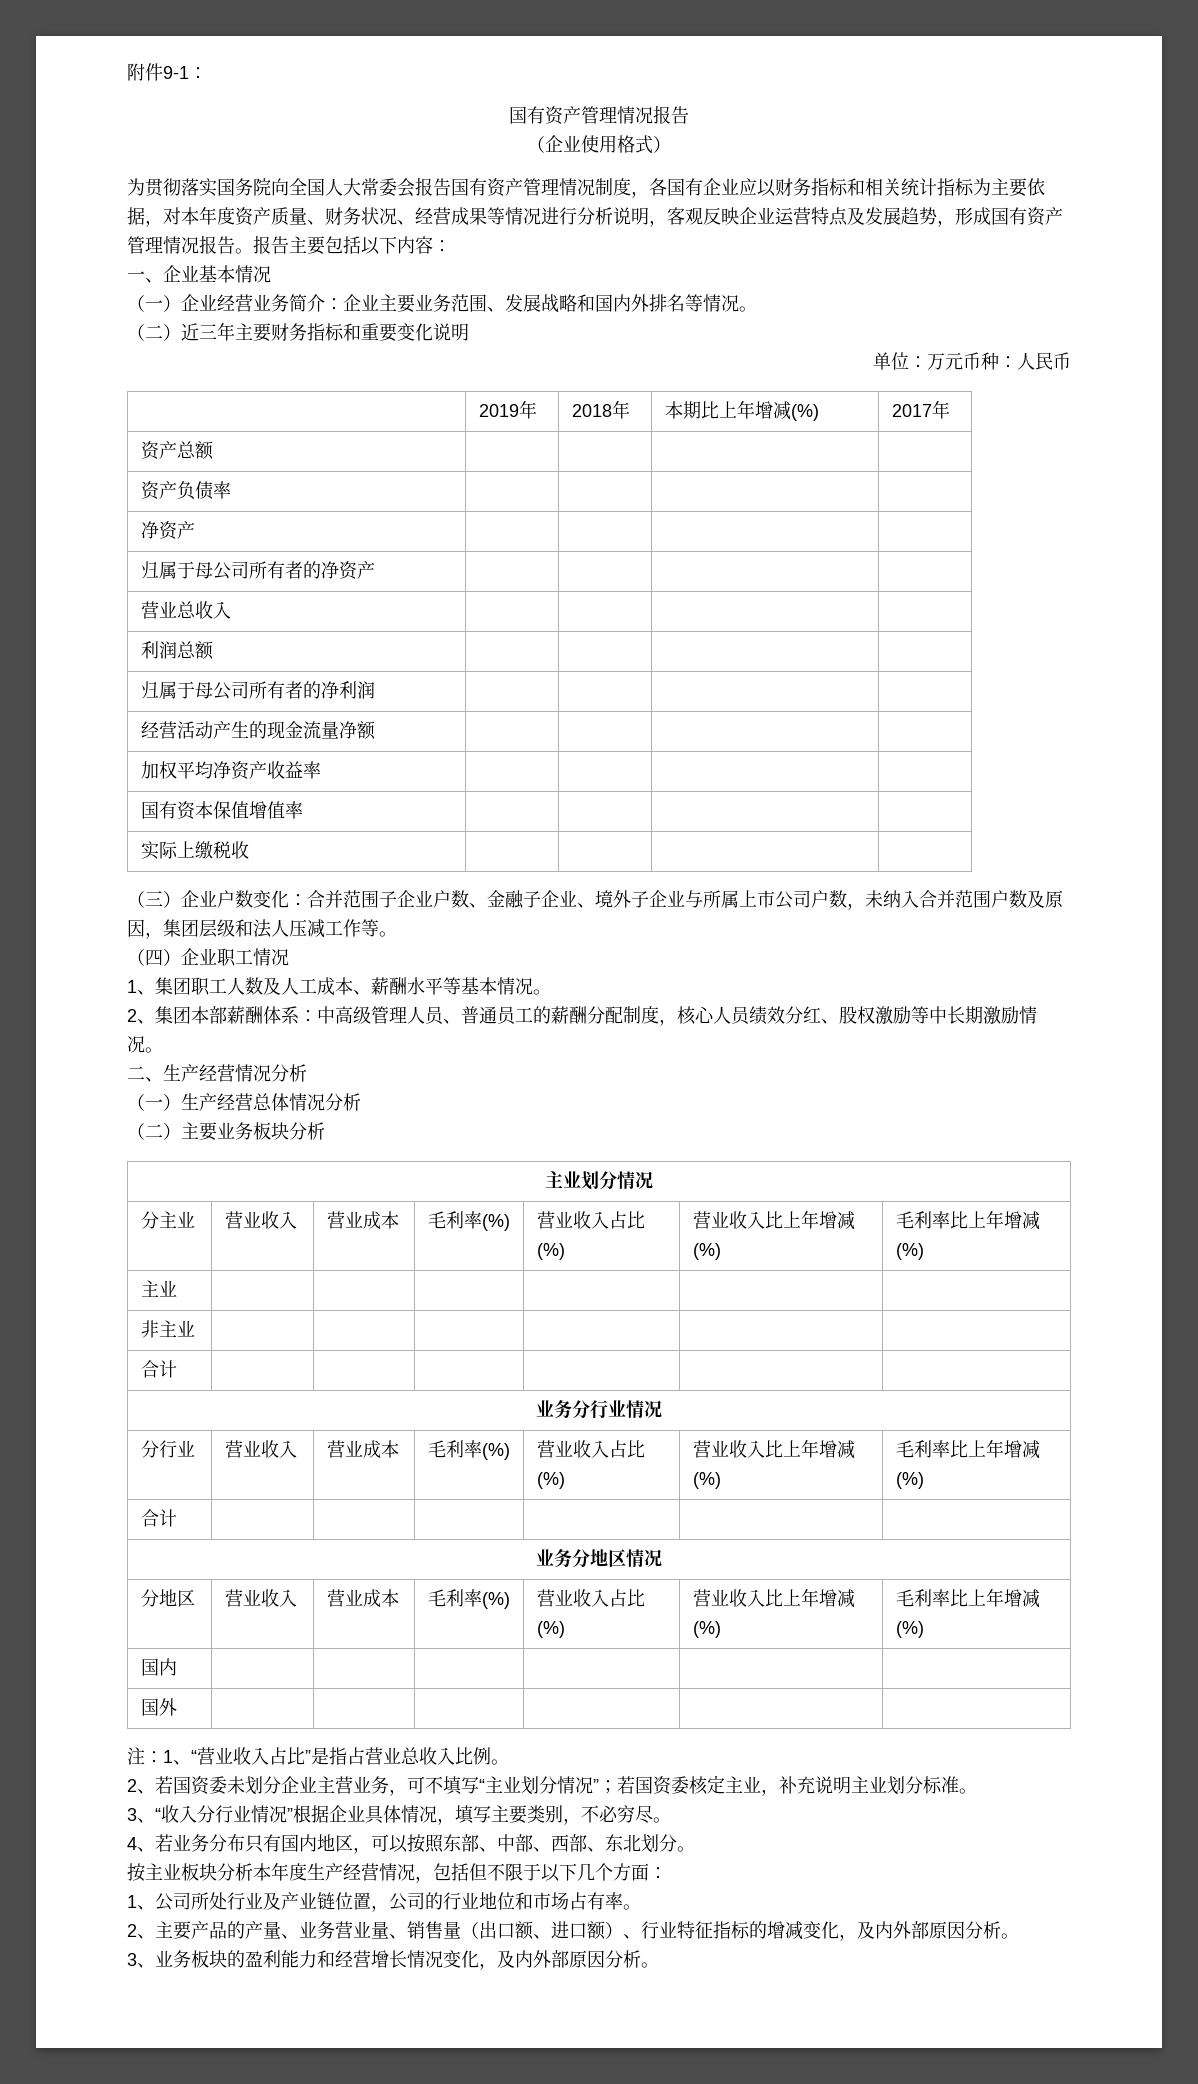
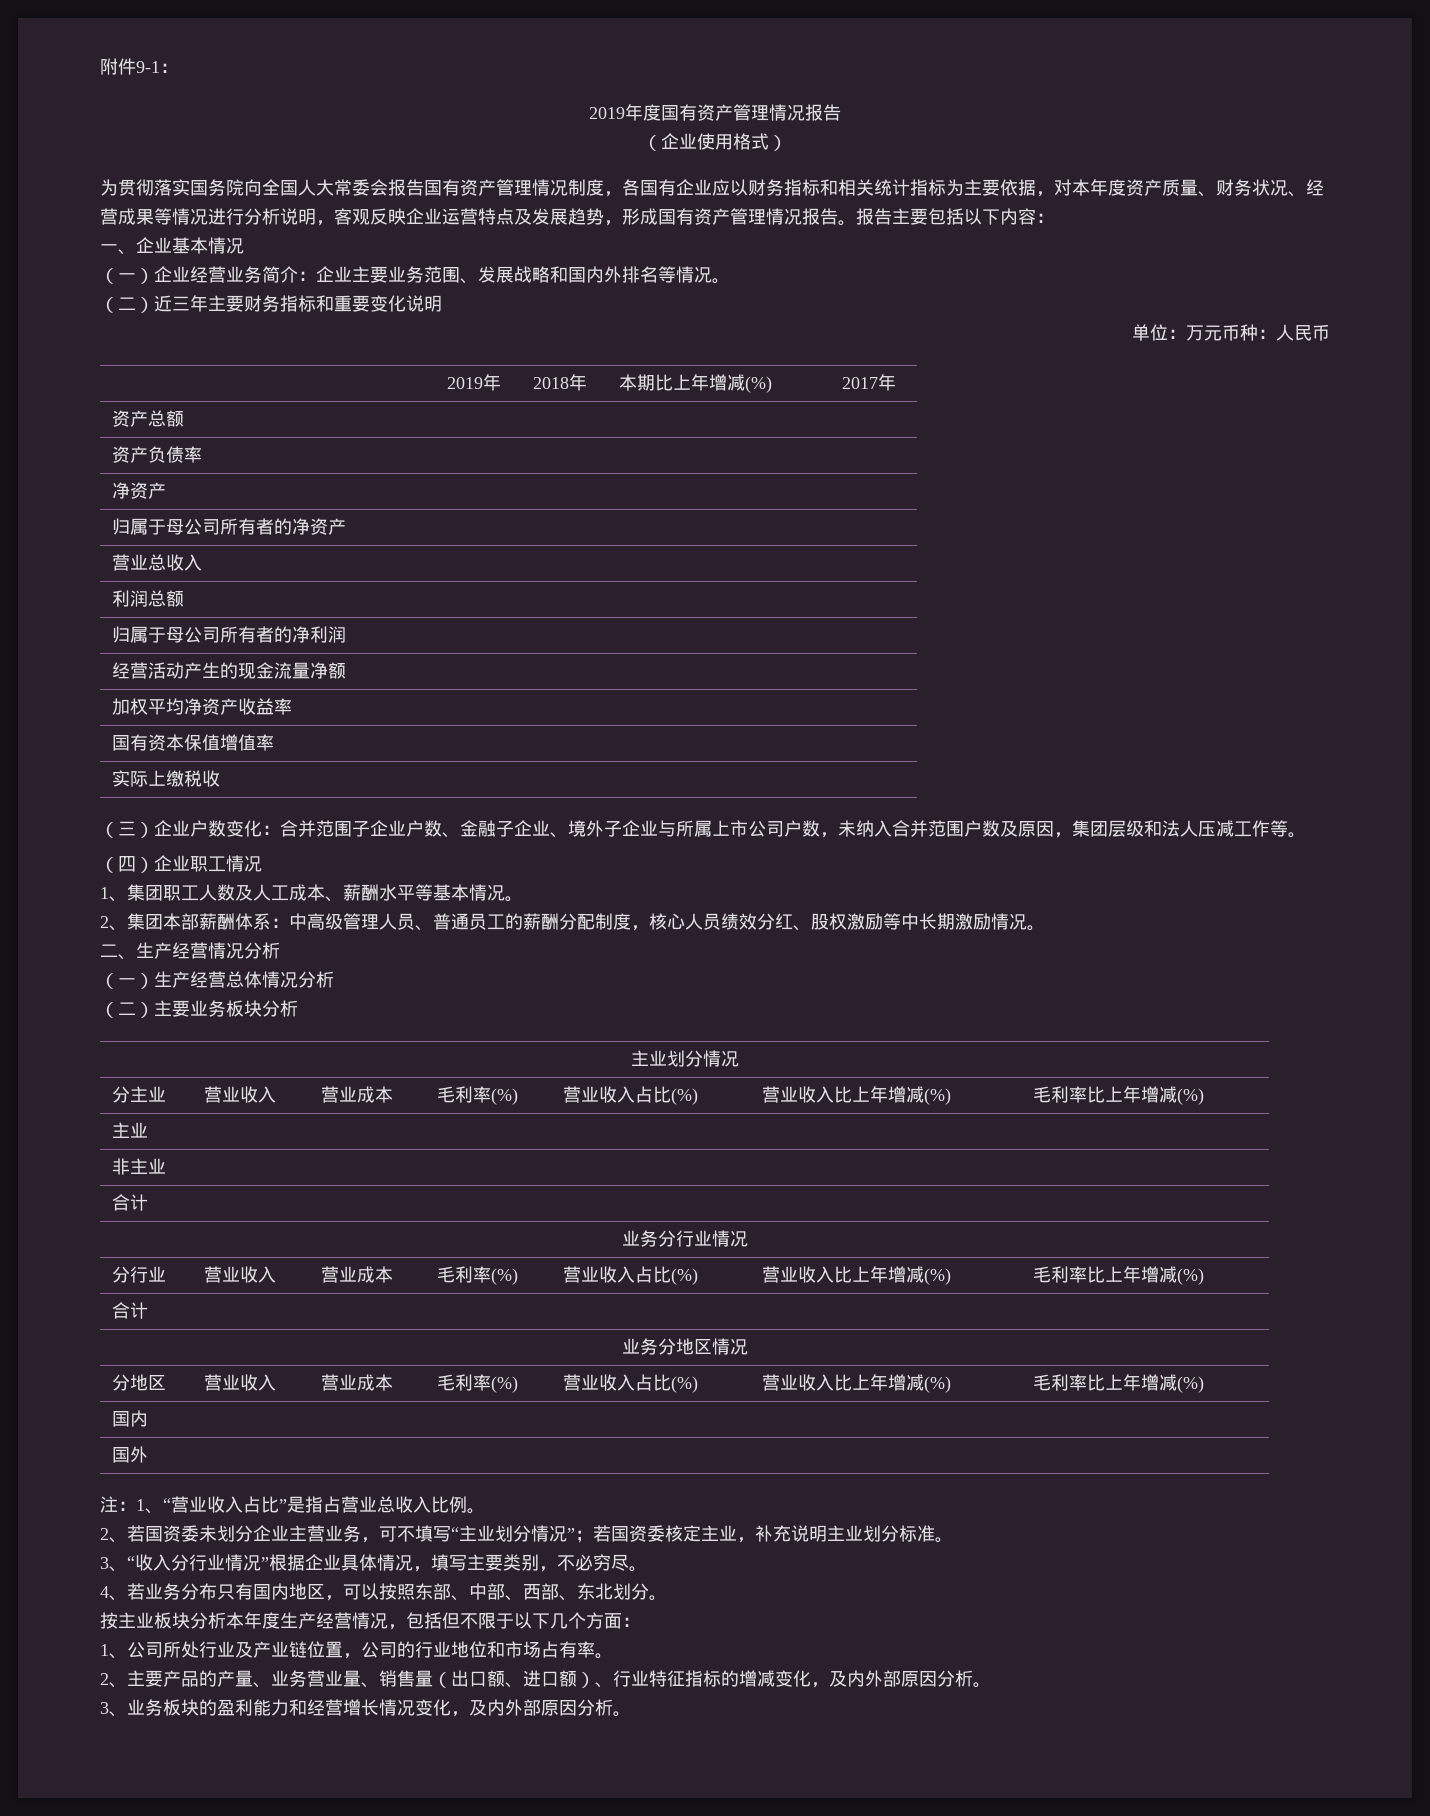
  附件9-1：
- 国有资产管理情况报告
+ 2019年度国有资产管理情况报告

